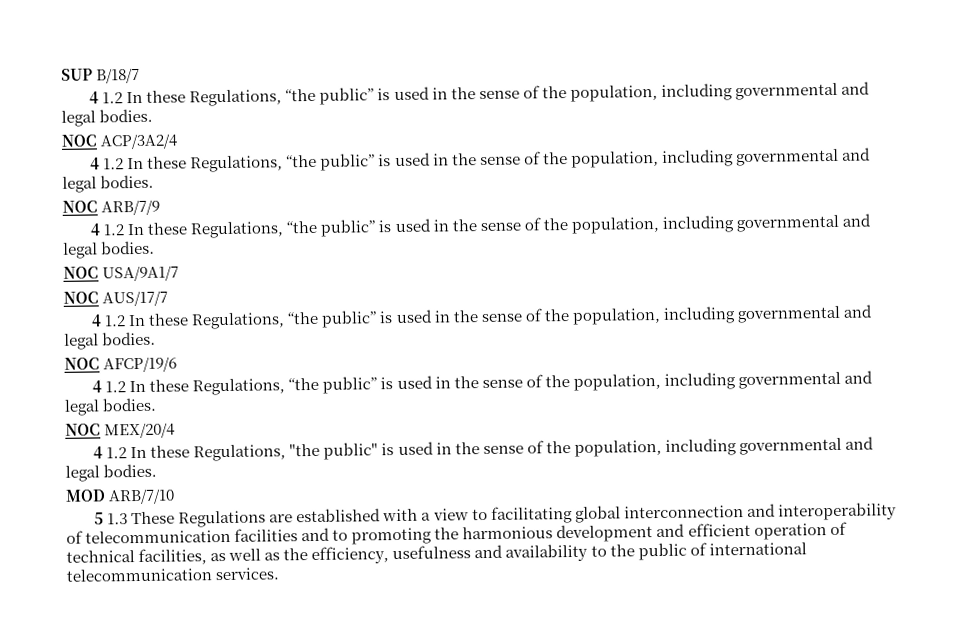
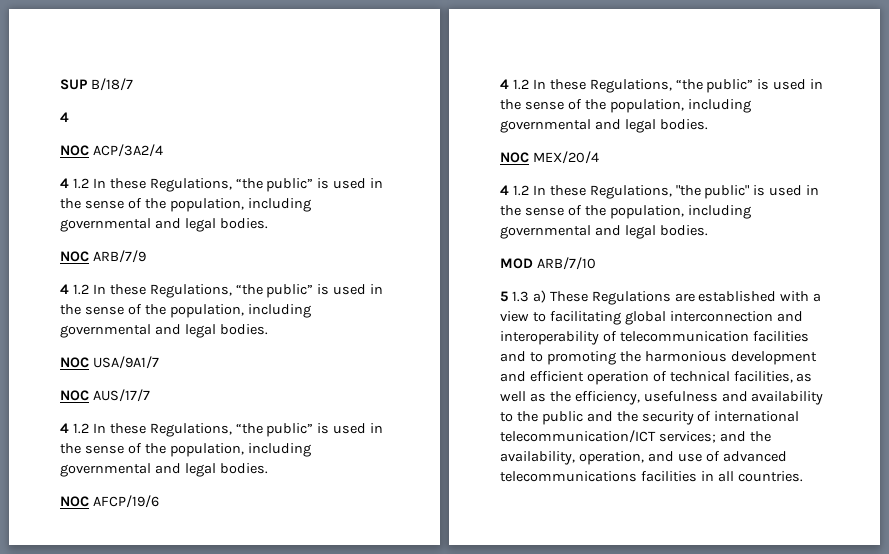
  SUP B/18/7
- 4 1.2 In these Regulations, “the public” is used in the sense of the population, including governmental and legal bodies.
+ 4
- 5 1.3 These Regulations are established with a view to facilitating global interconnection and interoperability of telecommunication facilities and to promoting the harmonious development and efficient operation of technical facilities, as well as the efficiency, usefulness and availability to the public of international telecommunication services.
+ 5 1.3 a) These Regulations are established with a view to facilitating global interconnection and interoperability of telecommunication facilities and to promoting the harmonious development and efficient operation of technical facilities, as well as the efficiency, usefulness and availability to the public and the security of international telecommunication/ICT services; and the availability, operation, and use of advanced telecommunications facilities in all countries.

